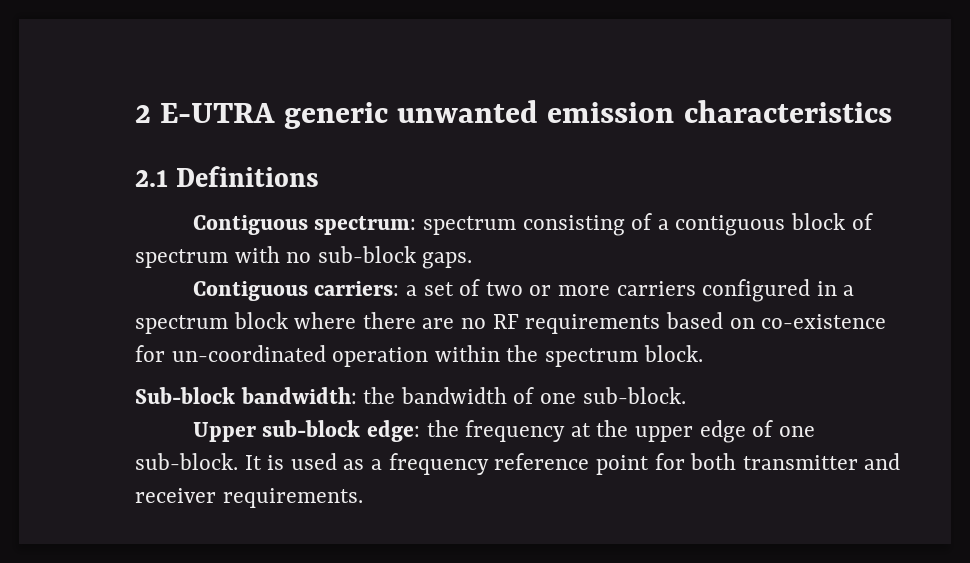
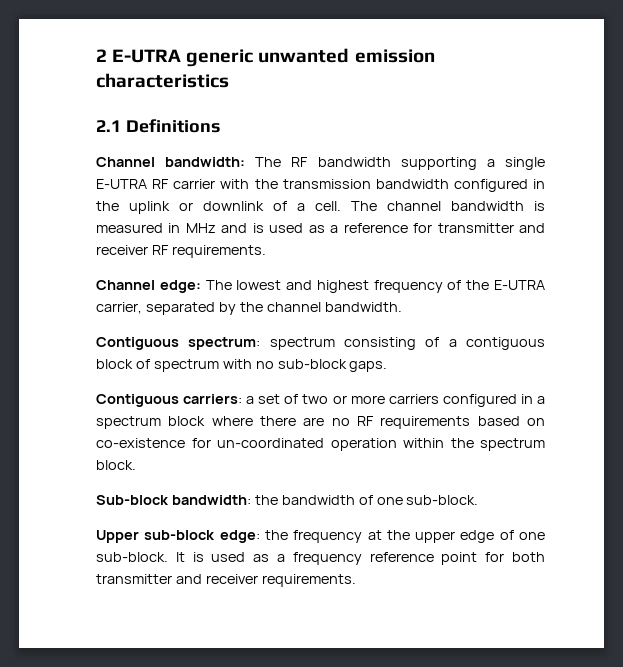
+ Channel bandwidth: The RF bandwidth supporting a single E-UTRA RF carrier with the transmission bandwidth configured in the uplink or downlink of a cell. The channel bandwidth is measured in MHz and is used as a reference for transmitter and receiver RF requirements.
+ Channel edge: The lowest and highest frequency of the E-UTRA carrier, separated by the channel bandwidth.

